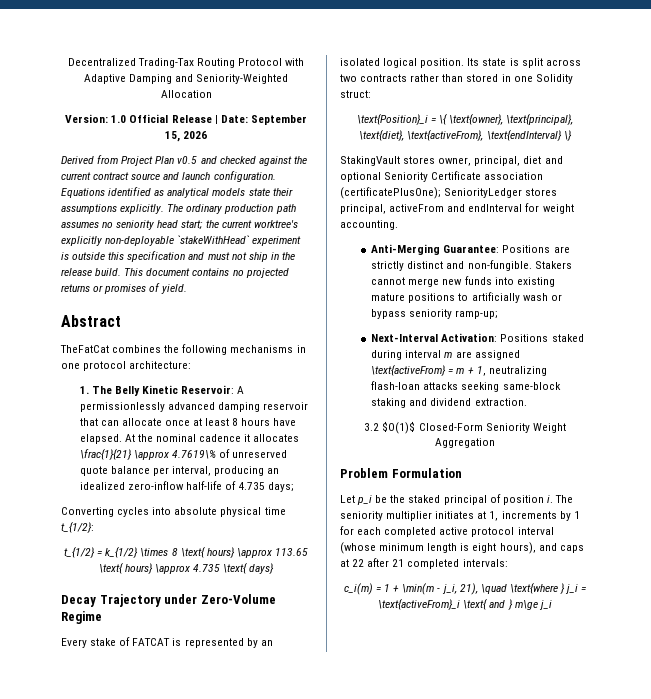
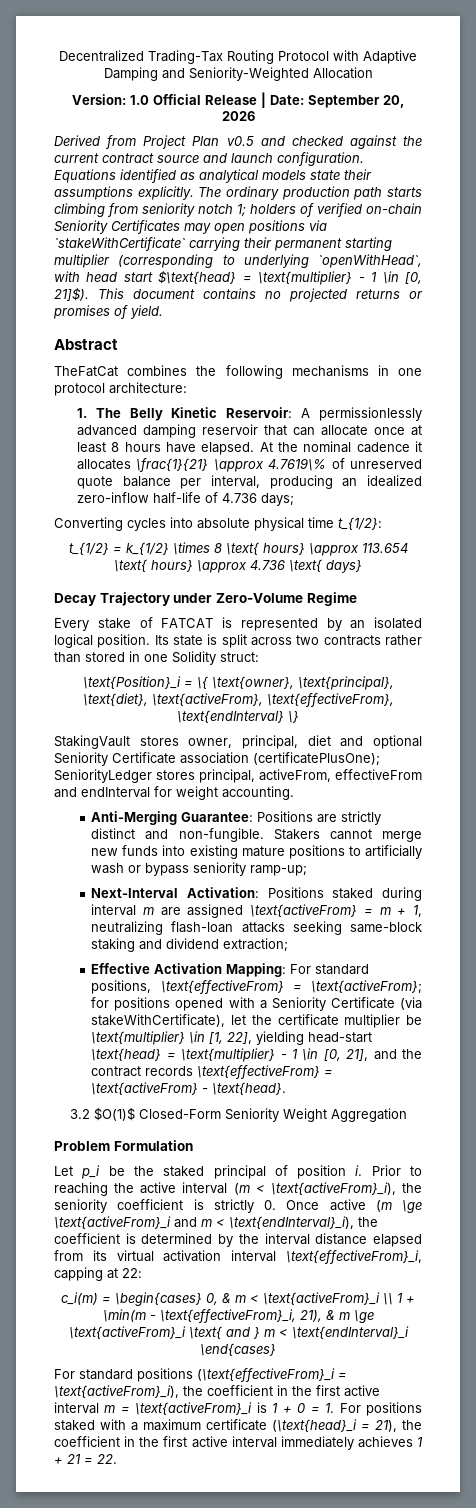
- Version: 1.0 Official Release | Date: September 15, 2026
+ Version: 1.0 Official Release | Date: September 20, 2026
- The ordinary production path assumes no seniority head start; the current worktree's explicitly non-deployable `stakeWithHead` experiment is outside this specification and must not ship in the release build.
+ The ordinary production path starts climbing from seniority notch 1; holders of verified on-chain Seniority Certificates may open positions via `stakeWithCertificate` carrying their permanent starting multiplier (corresponding to underlying `openWithHead`, with head start $\text{head} = \text{multiplier} - 1 \in [0, 21]$).
- At the nominal cadence it allocates \frac{1}{21} \approx 4.7619\% of unreserved quote balance per interval, producing an idealized zero-inflow half-life of 4.735 days;
+ At the nominal cadence it allocates \frac{1}{21} \approx 4.7619\% of unreserved quote balance per interval, producing an idealized zero-inflow half-life of 4.736 days;
- t_{1/2} = k_{1/2} \times 8 \text{ hours} \approx 113.65 \text{ hours} \approx 4.735 \text{ days}
+ t_{1/2} = k_{1/2} \times 8 \text{ hours} \approx 113.654 \text{ hours} \approx 4.736 \text{ days}
- \text{Position}_i = \{ \text{owner}, \text{principal}, \text{diet}, \text{activeFrom}, \text{endInterval} \}
+ \text{Position}_i = \{ \text{owner}, \text{principal}, \text{diet}, \text{activeFrom}, \text{effectiveFrom}, \text{endInterval} \}
- StakingVault stores owner, principal, diet and optional Seniority Certificate association (certificatePlusOne); SeniorityLedger stores principal, activeFrom and endInterval for weight accounting.
+ StakingVault stores owner, principal, diet and optional Seniority Certificate association (certificatePlusOne); SeniorityLedger stores principal, activeFrom, effectiveFrom and endInterval for weight accounting.
- Next-Interval Activation: Positions staked during interval m are assigned \text{activeFrom} = m + 1, neutralizing flash-loan attacks seeking same-block staking and dividend extraction.
+ Next-Interval Activation: Positions staked during interval m are assigned \text{activeFrom} = m + 1, neutralizing flash-loan attacks seeking same-block staking and dividend extraction;
+ Effective Activation Mapping: For standard positions, \text{effectiveFrom} = \text{activeFrom}; for positions opened with a Seniority Certificate (via stakeWithCertificate), let the certificate multiplier be \text{multiplier} \in [1, 22], yielding head-start \text{head} = \text{multiplier} - 1 \in [0, 21], and the contract records \text{effectiveFrom} = \text{activeFrom} - \text{head}.
- The seniority multiplier initiates at 1, increments by 1 for each completed active protocol interval (whose minimum length is eight hours), and caps at 22 after 21 completed intervals:
- c_i(m) = 1 + \min(m - j_i, 21), \quad \text{where } j_i = \text{activeFrom}_i \text{ and } m\ge j_i
+ Prior to reaching the active interval (m < \text{activeFrom}_i), the seniority coefficient is strictly 0. Once active (m \ge \text{activeFrom}_i and m < \text{endInterval}_i), the coefficient is determined by the interval distance elapsed from its virtual activation interval \text{effectiveFrom}_i, capping at 22:
+ c_i(m) = \begin{cases} 0, & m < \text{activeFrom}_i \\ 1 + \min(m - \text{effectiveFrom}_i, 21), & m \ge \text{activeFrom}_i \text{ and } m < \text{endInterval}_i \end{cases}
+ For standard positions (\text{effectiveFrom}_i = \text{activeFrom}_i), the coefficient in the first active interval m = \text{activeFrom}_i is 1 + 0 = 1. For positions staked with a maximum certificate (\text{head}_i = 21), the coefficient in the first active interval immediately achieves 1 + 21 = 22.

